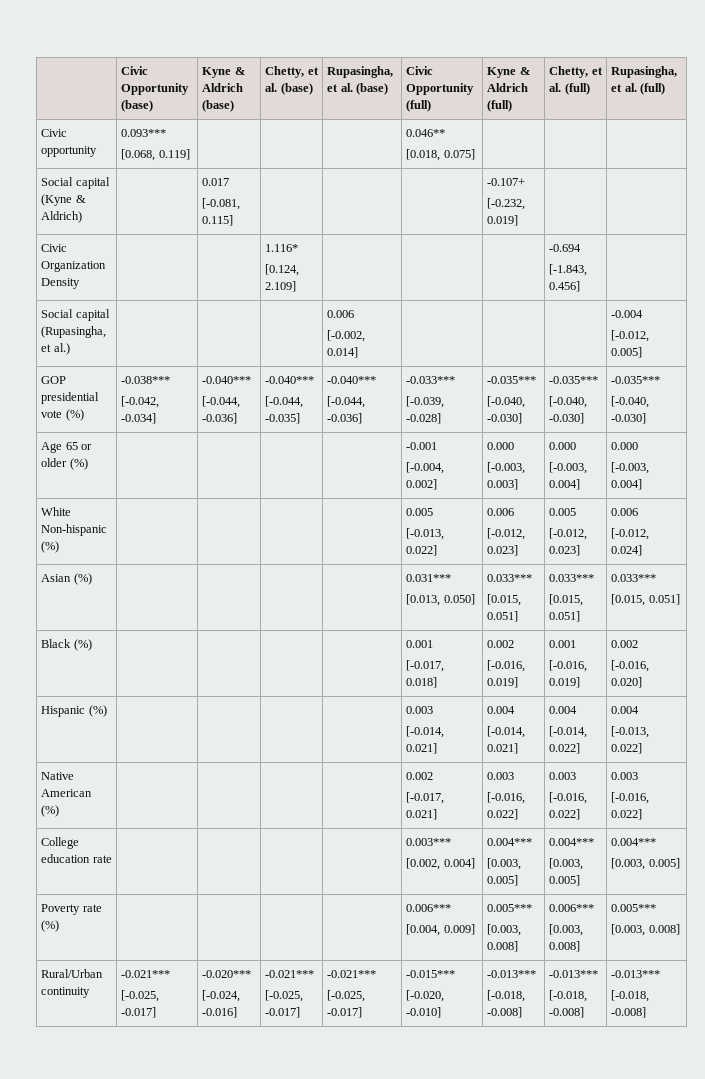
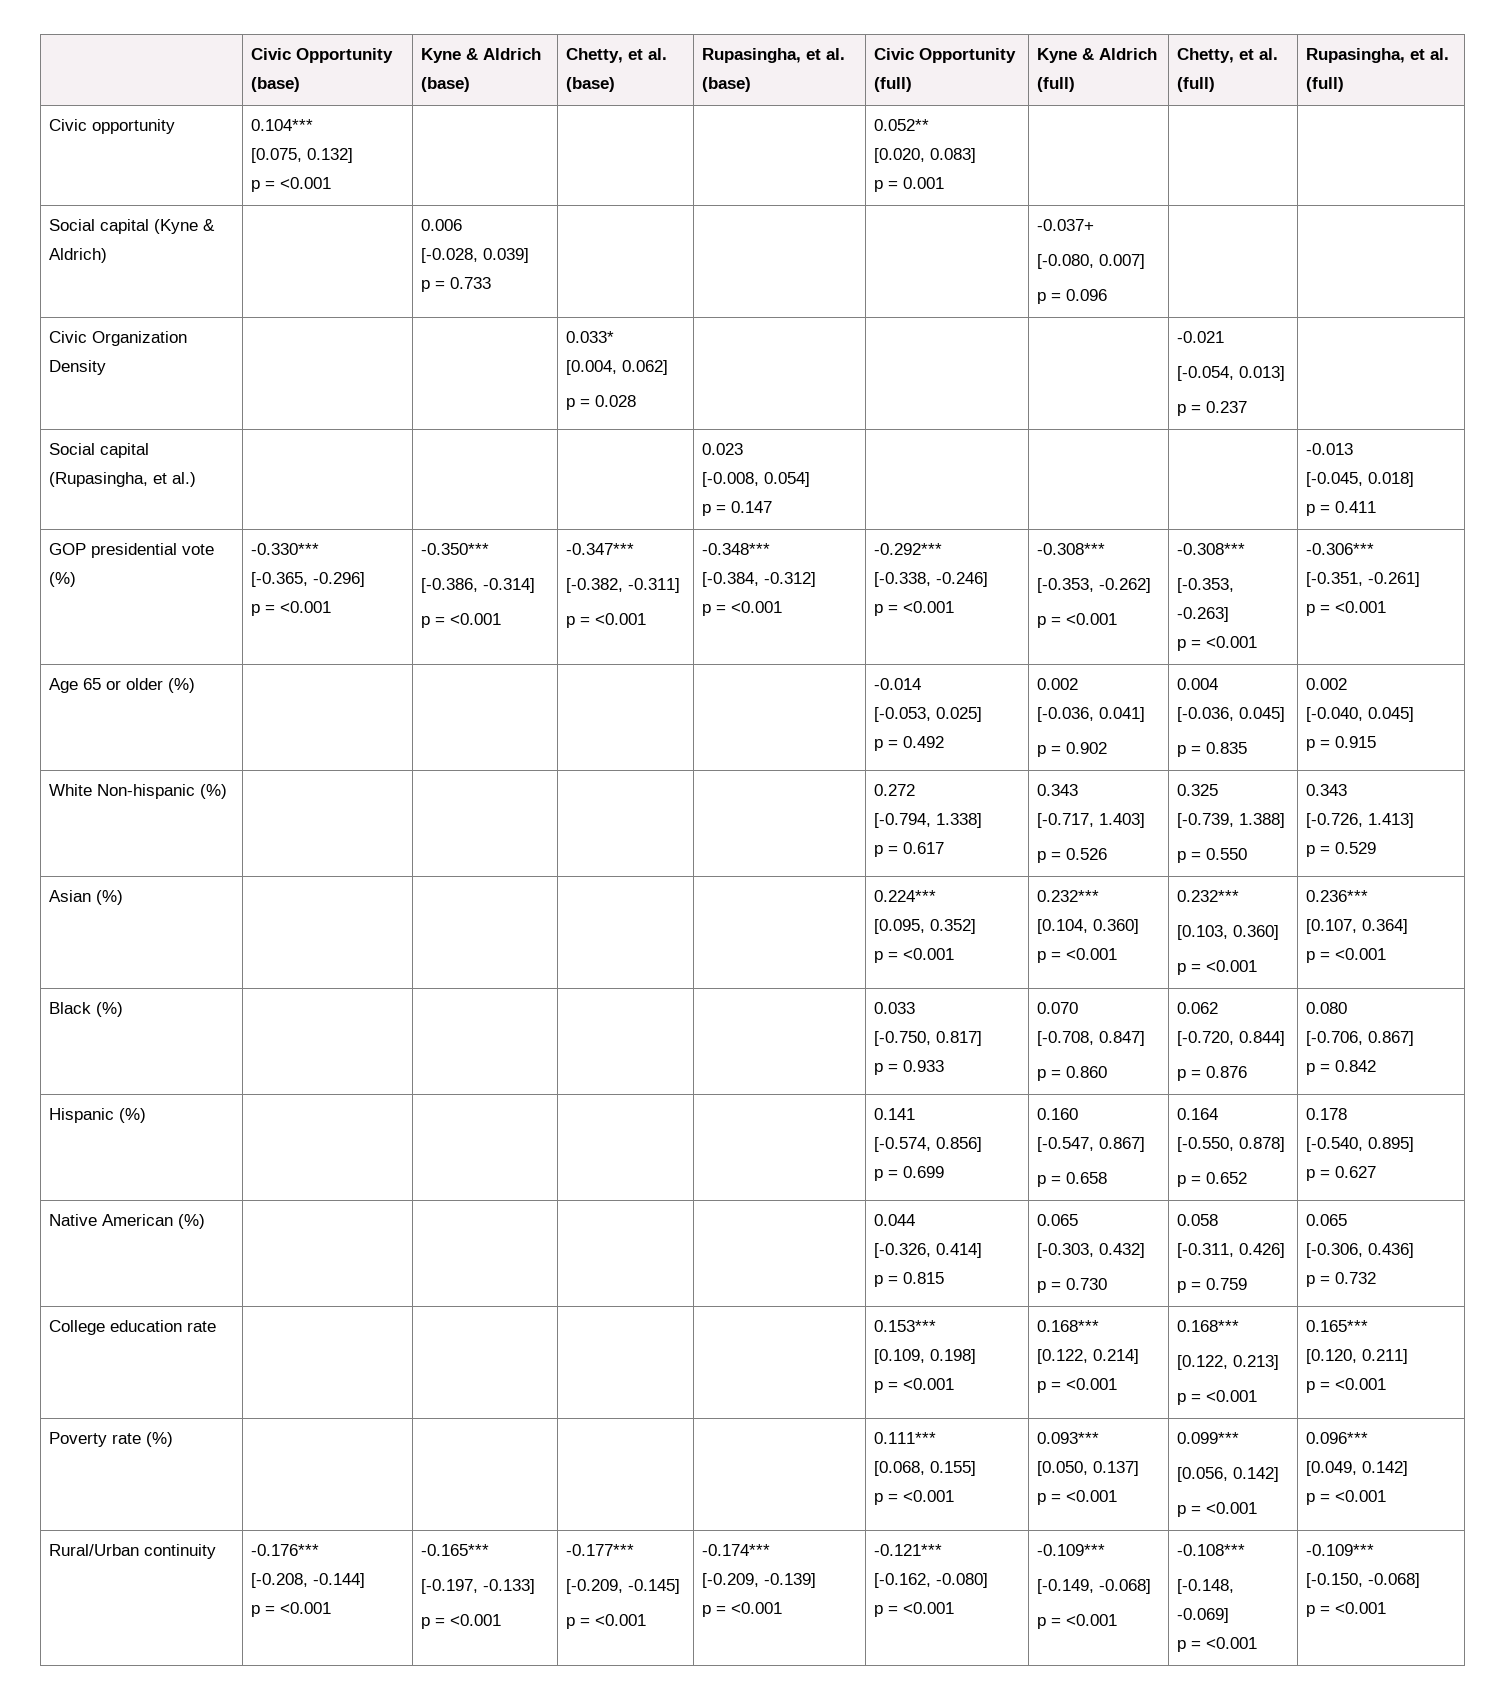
- Civic opportunity | 0.093***
- [0.068, 0.119] | | | | 0.046**
- [0.018, 0.075] | | |
+ Civic opportunity | 0.104***
+ [0.075, 0.132]
+ p = <0.001 | | | | 0.052**
+ [0.020, 0.083]
+ p = 0.001 | | |
- Social capital (Kyne & Aldrich) | | 0.017
- [-0.081, 0.115] | | | | -0.107+
- [-0.232, 0.019] | |
- Civic Organization Density | | | 1.116*
- [0.124, 2.109] | | | | -0.694
- [-1.843, 0.456] |
+ Social capital (Kyne & Aldrich) | | 0.006
+ [-0.028, 0.039]
+ p = 0.733 | | | | -0.037+
+ [-0.080, 0.007]
+ p = 0.096 | |
+ Civic Organization Density | | | 0.033*
+ [0.004, 0.062]
+ p = 0.028 | | | | -0.021
+ [-0.054, 0.013]
+ p = 0.237 |
- Social capital (Rupasingha, et al.) | | | | 0.006
- [-0.002, 0.014] | | | | -0.004
- [-0.012, 0.005]
- GOP presidential vote (%) | -0.038***
- [-0.042, -0.034] | -0.040***
- [-0.044, -0.036] | -0.040***
- [-0.044, -0.035] | -0.040***
- [-0.044, -0.036] | -0.033***
- [-0.039, -0.028] | -0.035***
- [-0.040, -0.030] | -0.035***
- [-0.040, -0.030] | -0.035***
- [-0.040, -0.030]
+ Social capital (Rupasingha, et al.) | | | | 0.023
+ [-0.008, 0.054]
+ p = 0.147 | | | | -0.013
+ [-0.045, 0.018]
+ p = 0.411
+ GOP presidential vote (%) | -0.330***
+ [-0.365, -0.296]
+ p = <0.001 | -0.350***
+ [-0.386, -0.314]
+ p = <0.001 | -0.347***
+ [-0.382, -0.311]
+ p = <0.001 | -0.348***
+ [-0.384, -0.312]
+ p = <0.001 | -0.292***
+ [-0.338, -0.246]
+ p = <0.001 | -0.308***
+ [-0.353, -0.262]
+ p = <0.001 | -0.308***
+ [-0.353, -0.263]
+ p = <0.001 | -0.306***
+ [-0.351, -0.261]
+ p = <0.001
- Age 65 or older (%) | | | | | -0.001
- [-0.004, 0.002] | 0.000
- [-0.003, 0.003] | 0.000
- [-0.003, 0.004] | 0.000
- [-0.003, 0.004]
- White Non-hispanic (%) | | | | | 0.005
- [-0.013, 0.022] | 0.006
- [-0.012, 0.023] | 0.005
- [-0.012, 0.023] | 0.006
- [-0.012, 0.024]
- Asian (%) | | | | | 0.031***
- [0.013, 0.050] | 0.033***
- [0.015, 0.051] | 0.033***
- [0.015, 0.051] | 0.033***
- [0.015, 0.051]
- Black (%) | | | | | 0.001
- [-0.017, 0.018] | 0.002
- [-0.016, 0.019] | 0.001
- [-0.016, 0.019] | 0.002
- [-0.016, 0.020]
- Hispanic (%) | | | | | 0.003
- [-0.014, 0.021] | 0.004
- [-0.014, 0.021] | 0.004
- [-0.014, 0.022] | 0.004
- [-0.013, 0.022]
- Native American (%) | | | | | 0.002
- [-0.017, 0.021] | 0.003
- [-0.016, 0.022] | 0.003
- [-0.016, 0.022] | 0.003
- [-0.016, 0.022]
- College education rate | | | | | 0.003***
- [0.002, 0.004] | 0.004***
- [0.003, 0.005] | 0.004***
- [0.003, 0.005] | 0.004***
- [0.003, 0.005]
- Poverty rate (%) | | | | | 0.006***
- [0.004, 0.009] | 0.005***
- [0.003, 0.008] | 0.006***
- [0.003, 0.008] | 0.005***
- [0.003, 0.008]
- Rural/Urban continuity | -0.021***
- [-0.025, -0.017] | -0.020***
- [-0.024, -0.016] | -0.021***
- [-0.025, -0.017] | -0.021***
- [-0.025, -0.017] | -0.015***
- [-0.020, -0.010] | -0.013***
- [-0.018, -0.008] | -0.013***
- [-0.018, -0.008] | -0.013***
- [-0.018, -0.008]
+ Age 65 or older (%) | | | | | -0.014
+ [-0.053, 0.025]
+ p = 0.492 | 0.002
+ [-0.036, 0.041]
+ p = 0.902 | 0.004
+ [-0.036, 0.045]
+ p = 0.835 | 0.002
+ [-0.040, 0.045]
+ p = 0.915
+ White Non-hispanic (%) | | | | | 0.272
+ [-0.794, 1.338]
+ p = 0.617 | 0.343
+ [-0.717, 1.403]
+ p = 0.526 | 0.325
+ [-0.739, 1.388]
+ p = 0.550 | 0.343
+ [-0.726, 1.413]
+ p = 0.529
+ Asian (%) | | | | | 0.224***
+ [0.095, 0.352]
+ p = <0.001 | 0.232***
+ [0.104, 0.360]
+ p = <0.001 | 0.232***
+ [0.103, 0.360]
+ p = <0.001 | 0.236***
+ [0.107, 0.364]
+ p = <0.001
+ Black (%) | | | | | 0.033
+ [-0.750, 0.817]
+ p = 0.933 | 0.070
+ [-0.708, 0.847]
+ p = 0.860 | 0.062
+ [-0.720, 0.844]
+ p = 0.876 | 0.080
+ [-0.706, 0.867]
+ p = 0.842
+ Hispanic (%) | | | | | 0.141
+ [-0.574, 0.856]
+ p = 0.699 | 0.160
+ [-0.547, 0.867]
+ p = 0.658 | 0.164
+ [-0.550, 0.878]
+ p = 0.652 | 0.178
+ [-0.540, 0.895]
+ p = 0.627
+ Native American (%) | | | | | 0.044
+ [-0.326, 0.414]
+ p = 0.815 | 0.065
+ [-0.303, 0.432]
+ p = 0.730 | 0.058
+ [-0.311, 0.426]
+ p = 0.759 | 0.065
+ [-0.306, 0.436]
+ p = 0.732
+ College education rate | | | | | 0.153***
+ [0.109, 0.198]
+ p = <0.001 | 0.168***
+ [0.122, 0.214]
+ p = <0.001 | 0.168***
+ [0.122, 0.213]
+ p = <0.001 | 0.165***
+ [0.120, 0.211]
+ p = <0.001
+ Poverty rate (%) | | | | | 0.111***
+ [0.068, 0.155]
+ p = <0.001 | 0.093***
+ [0.050, 0.137]
+ p = <0.001 | 0.099***
+ [0.056, 0.142]
+ p = <0.001 | 0.096***
+ [0.049, 0.142]
+ p = <0.001
+ Rural/Urban continuity | -0.176***
+ [-0.208, -0.144]
+ p = <0.001 | -0.165***
+ [-0.197, -0.133]
+ p = <0.001 | -0.177***
+ [-0.209, -0.145]
+ p = <0.001 | -0.174***
+ [-0.209, -0.139]
+ p = <0.001 | -0.121***
+ [-0.162, -0.080]
+ p = <0.001 | -0.109***
+ [-0.149, -0.068]
+ p = <0.001 | -0.108***
+ [-0.148, -0.069]
+ p = <0.001 | -0.109***
+ [-0.150, -0.068]
+ p = <0.001

